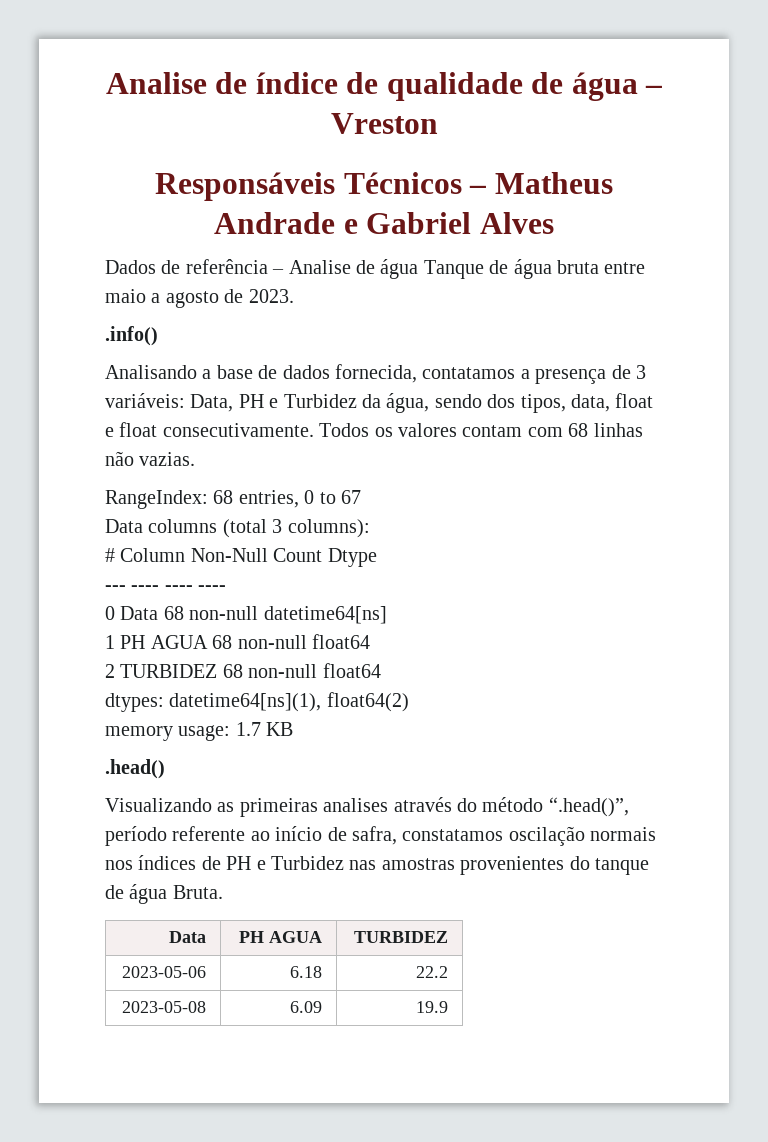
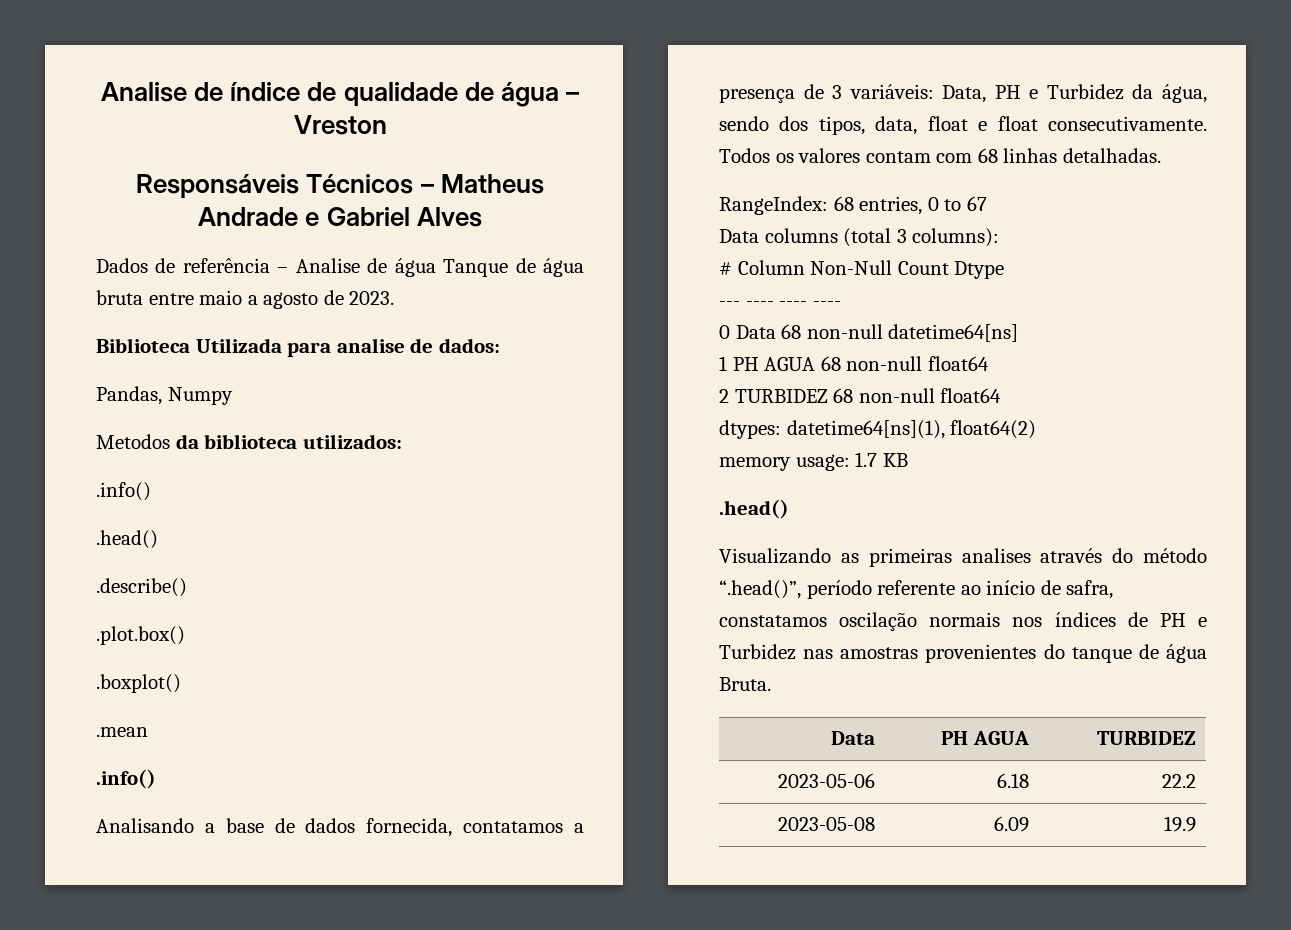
+ Biblioteca Utilizada para analise de dados:
+ Pandas, Numpy
+ Metodos da biblioteca utilizados:
+ .info()
+ .head()
+ .describe()
+ .plot.box()
+ .boxplot()
+ .mean
- Todos os valores contam com 68 linhas não vazias.
+ Todos os valores contam com 68 linhas detalhadas.

